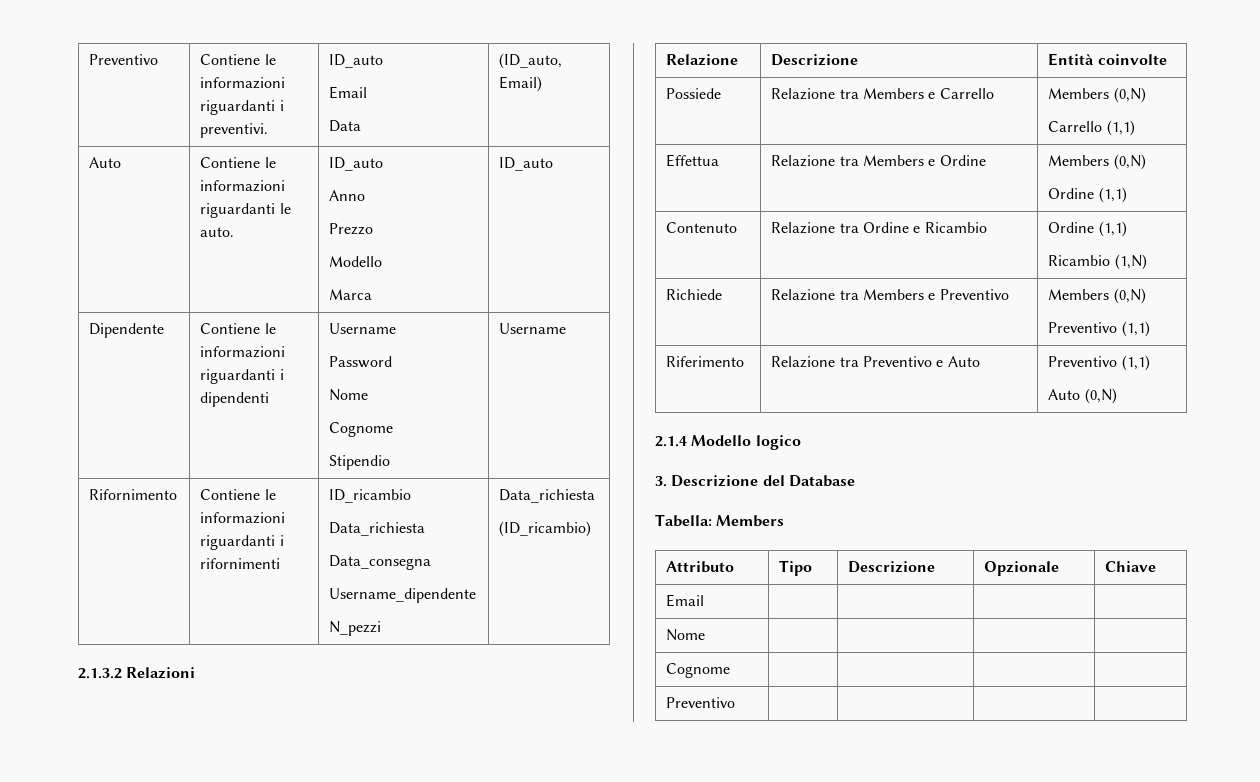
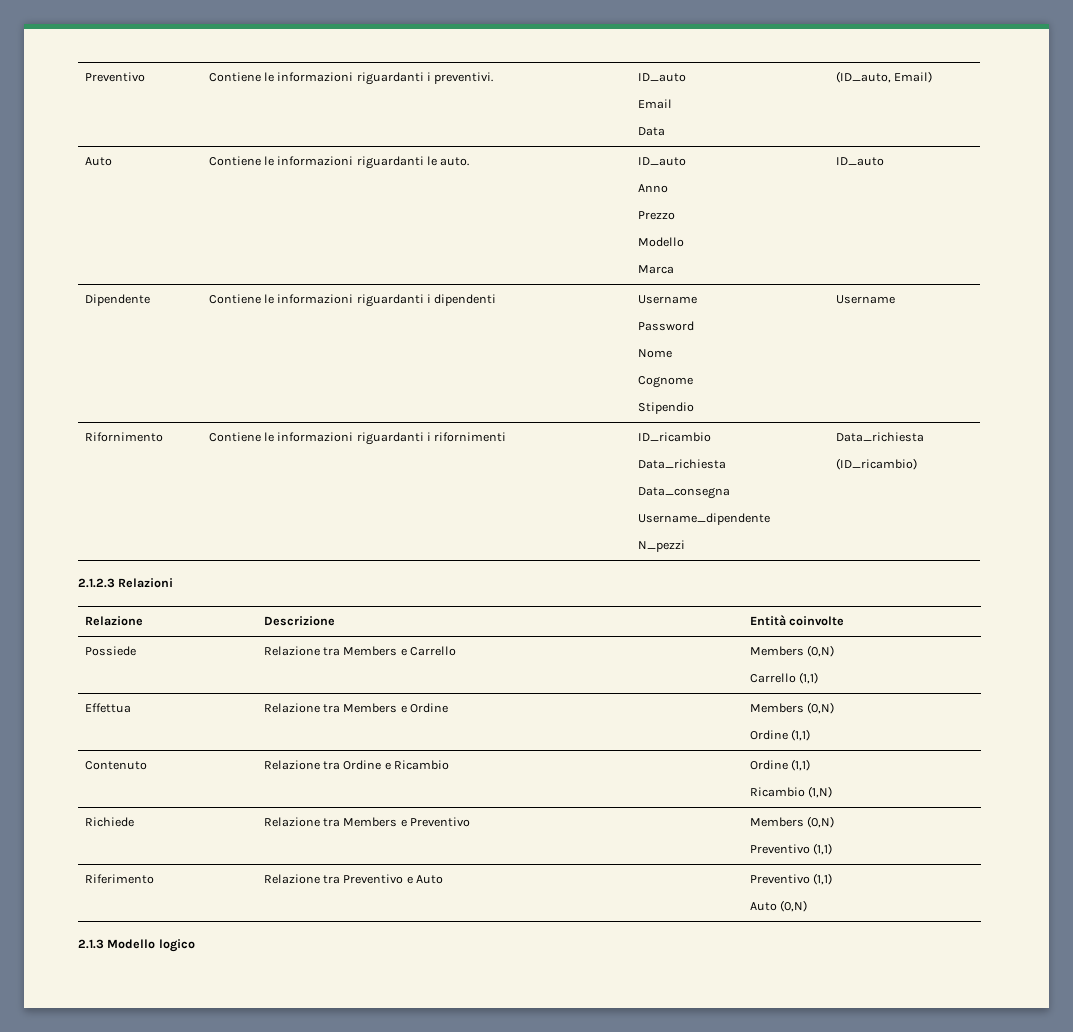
- 2.1.3.2 Relazioni
+ 2.1.2.3 Relazioni
- 2.1.4 Modello logico
+ 2.1.3 Modello logico
- 3. Descrizione del Database
- Tabella: Members
- Attributo | Tipo | Descrizione | Opzionale | Chiave
- Email | | | |
- Nome | | | |
- Cognome | | | |
- Preventivo | | | |

